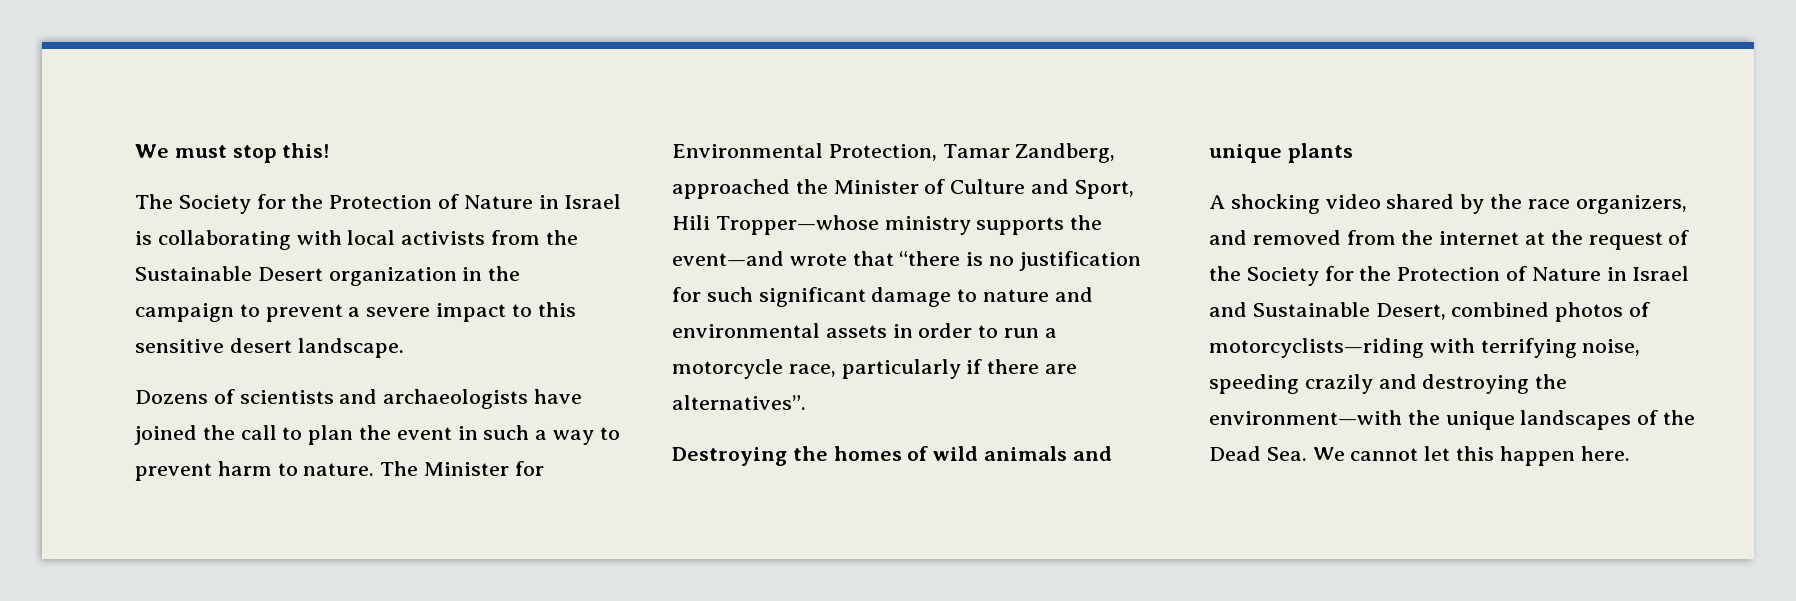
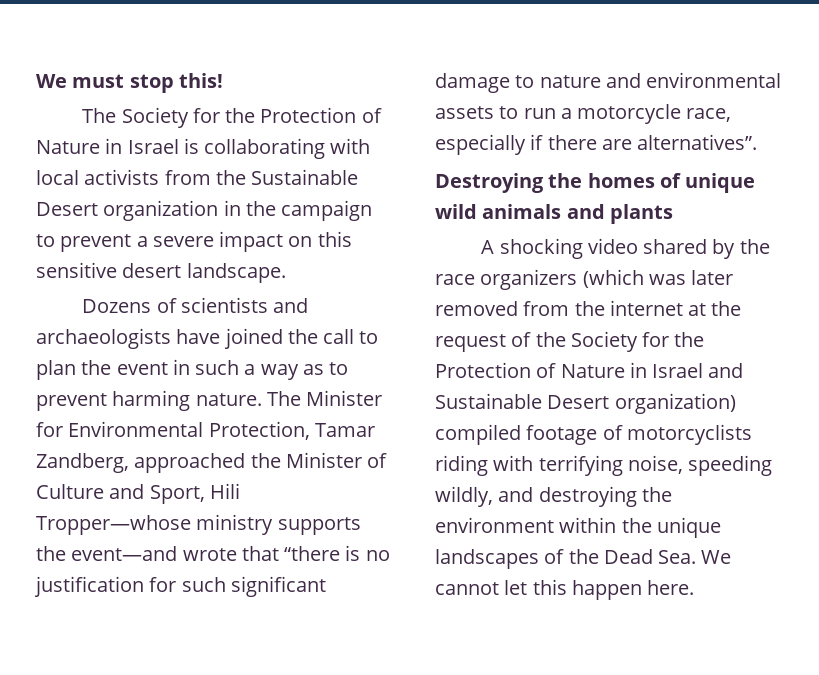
- The Society for the Protection of Nature in Israel is collaborating with local activists from the Sustainable Desert organization in the campaign to prevent a severe impact to this sensitive desert landscape.
+ The Society for the Protection of Nature in Israel is collaborating with local activists from the Sustainable Desert organization in the campaign to prevent a severe impact on this sensitive desert landscape.
- Dozens of scientists and archaeologists have joined the call to plan the event in such a way to prevent harm to nature.
+ Dozens of scientists and archaeologists have joined the call to plan the event in such a way as to prevent harming nature.
- The Minister for Environmental Protection, Tamar Zandberg, approached the Minister of Culture and Sport, Hili Tropper—whose ministry supports the event—and wrote that “there is no justification for such significant damage to nature and environmental assets in order to run a motorcycle race, particularly if there are alternatives”.
+ The Minister for Environmental Protection, Tamar Zandberg, approached the Minister of Culture and Sport, Hili Tropper—whose ministry supports the event—and wrote that “there is no justification for such significant damage to nature and environmental assets to run a motorcycle race, especially if there are alternatives”.
- Destroying the homes of wild animals and unique plants
+ Destroying the homes of unique wild animals and plants
- A shocking video shared by the race organizers, and removed from the internet at the request of the Society for the Protection of Nature in Israel and Sustainable Desert, combined photos of motorcyclists—riding with terrifying noise, speeding crazily and destroying the environment—with the unique landscapes of the Dead Sea. We cannot let this happen here.
+ A shocking video shared by the race organizers (which was later removed from the internet at the request of the Society for the Protection of Nature in Israel and Sustainable Desert organization) compiled footage of motorcyclists riding with terrifying noise, speeding wildly, and destroying the environment within the unique landscapes of the Dead Sea. We cannot let this happen here.

